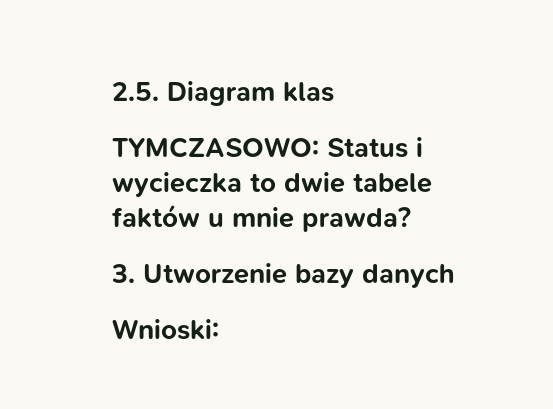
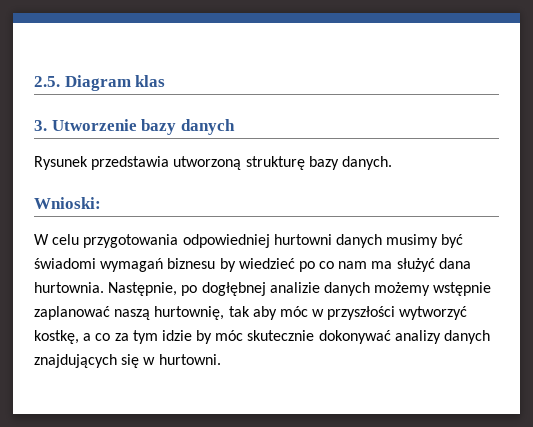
- TYMCZASOWO: Status i wycieczka to dwie tabele faktów u mnie prawda?
  3. Utworzenie bazy danych
+ Rysunek przedstawia utworzoną strukturę bazy danych.
  Wnioski:
+ W celu przygotowania odpowiedniej hurtowni danych musimy być świadomi wymagań biznesu by wiedzieć po co nam ma służyć dana hurtownia. Następnie, po dogłębnej analizie danych możemy wstępnie zaplanować naszą hurtownię, tak aby móc w przyszłości wytworzyć kostkę, a co za tym idzie by móc skutecznie dokonywać analizy danych znajdujących się w hurtowni.

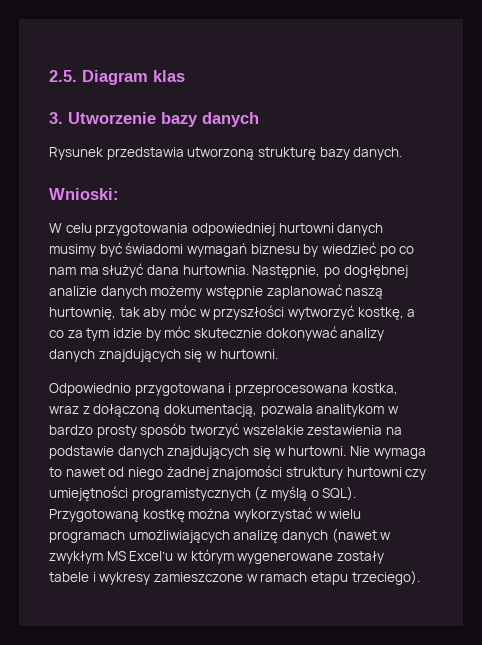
+ Odpowiednio przygotowana i przeprocesowana kostka, wraz z dołączoną dokumentacją, pozwala analitykom w bardzo prosty sposób tworzyć wszelakie zestawienia na podstawie danych znajdujących się w hurtowni. Nie wymaga to nawet od niego żadnej znajomości struktury hurtowni czy umiejętności programistycznych (z myślą o SQL). Przygotowaną kostkę można wykorzystać w wielu programach umożliwiających analizę danych (nawet w zwykłym MS Excel’u w którym wygenerowane zostały tabele i wykresy zamieszczone w ramach etapu trzeciego).

